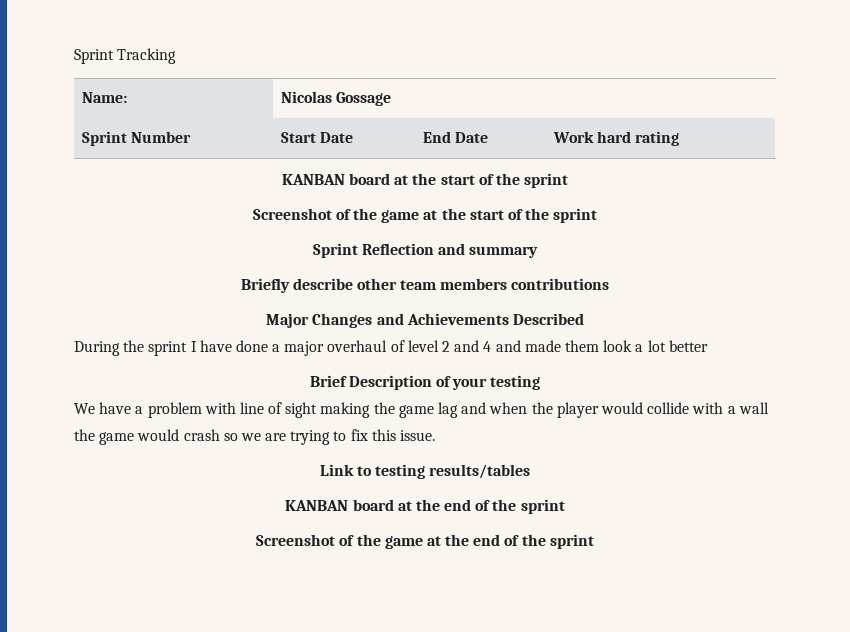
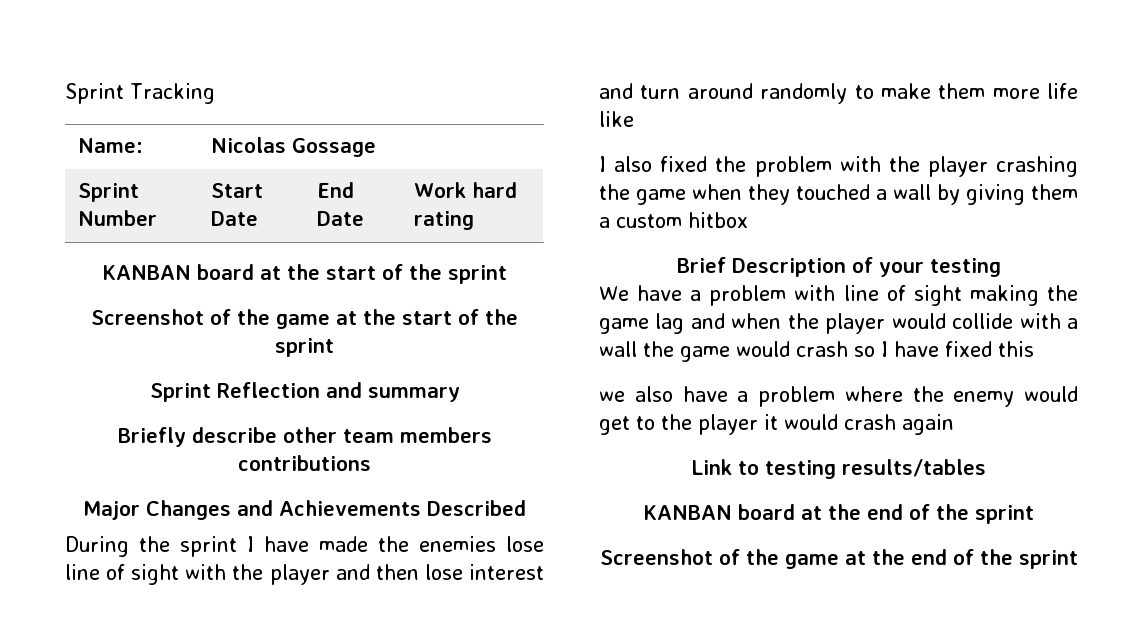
- During the sprint I have done a major overhaul of level 2 and 4 and made them look a lot better
+ During the sprint I have made the enemies lose line of sight with the player and then lose interest and turn around randomly to make them more life like
+ I also fixed the problem with the player crashing the game when they touched a wall by giving them a custom hitbox
- We have a problem with line of sight making the game lag and when the player would collide with a wall the game would crash so we are trying to fix this issue.
+ We have a problem with line of sight making the game lag and when the player would collide with a wall the game would crash so I have fixed this
+ we also have a problem where the enemy would get to the player it would crash again

